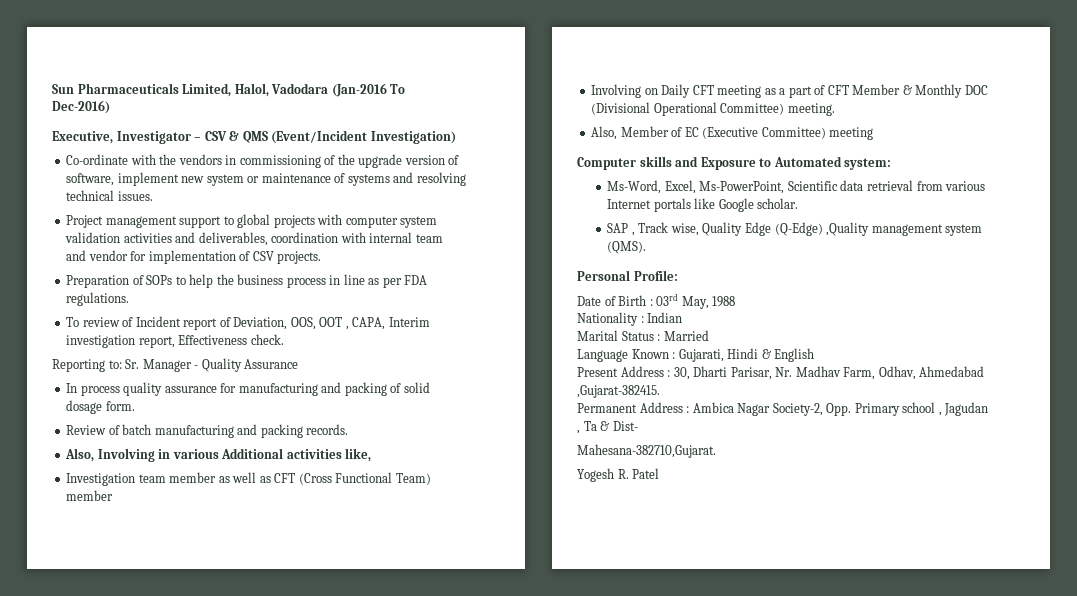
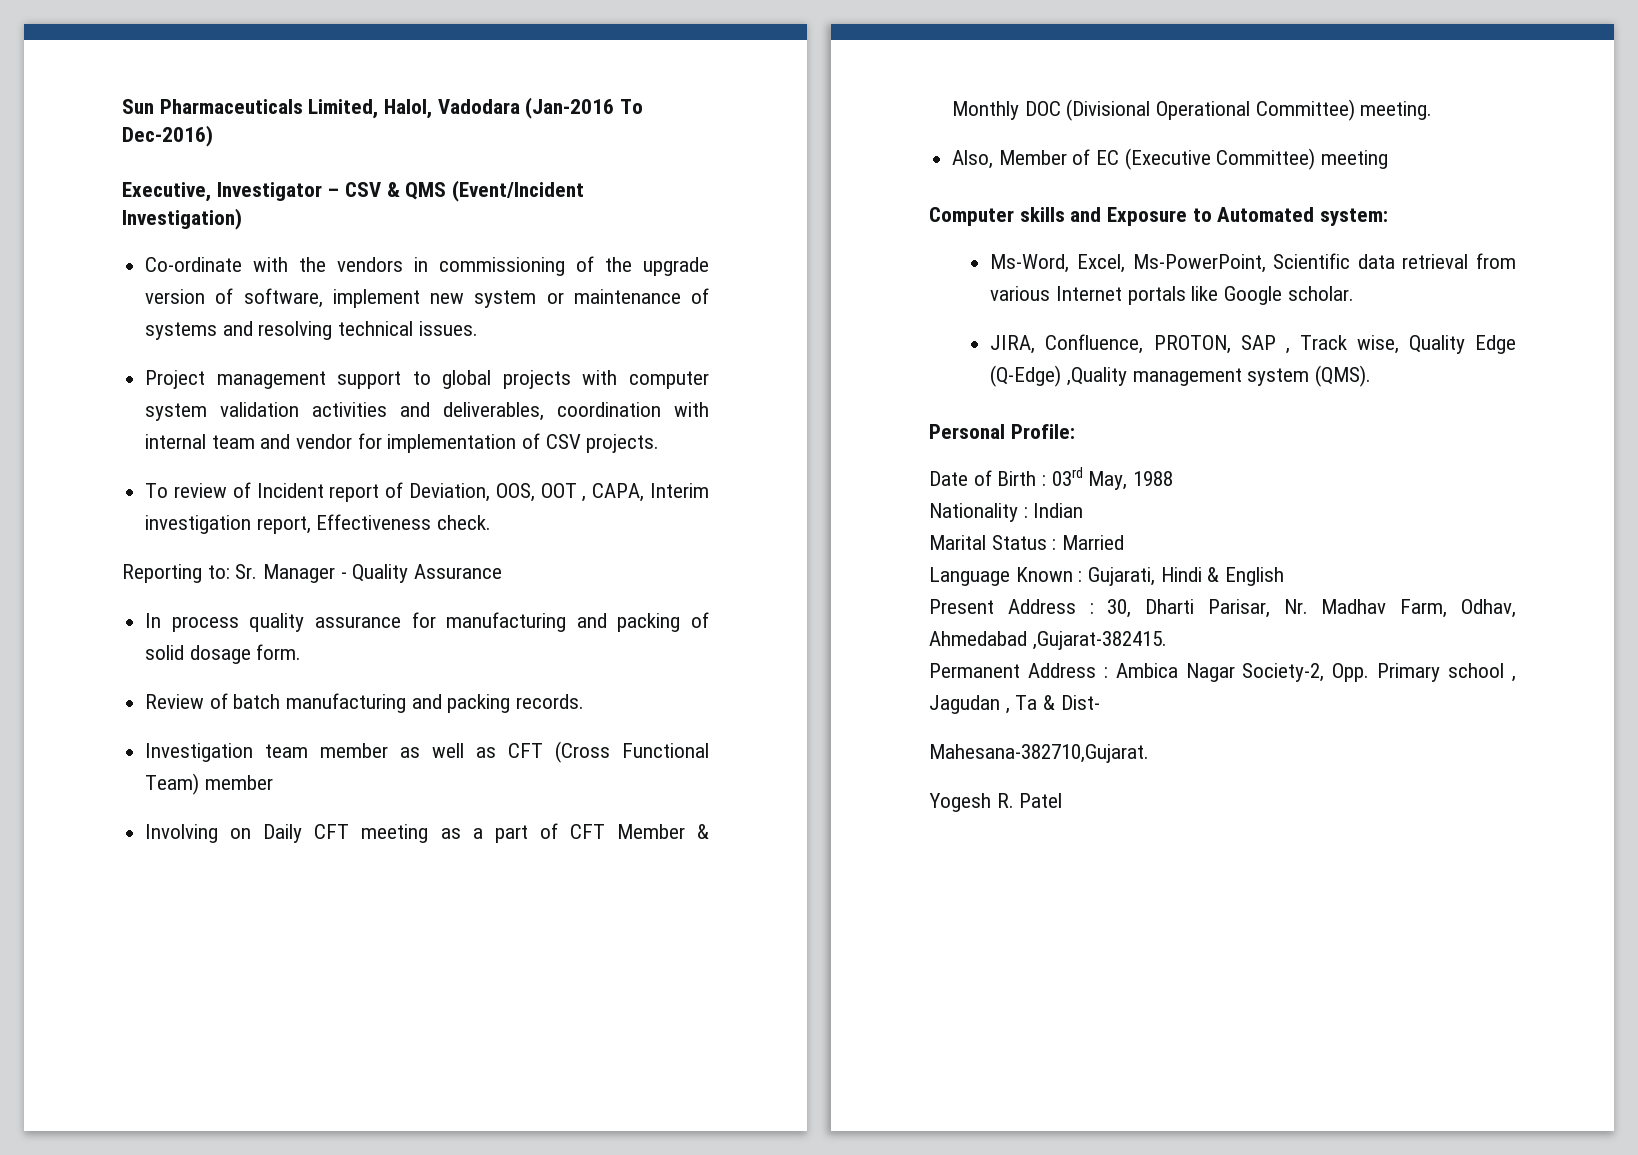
- Preparation of SOPs to help the business process in line as per FDA regulations.
- Also, Involving in various Additional activities like,
- SAP , Track wise, Quality Edge (Q-Edge) ,Quality management system (QMS).
+ JIRA, Confluence, PROTON, SAP , Track wise, Quality Edge (Q-Edge) ,Quality management system (QMS).

